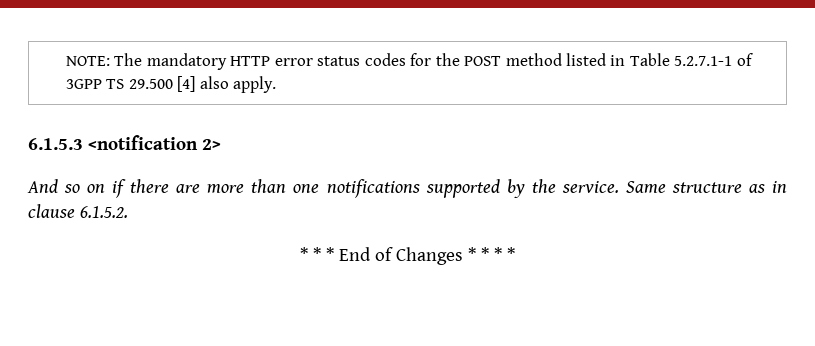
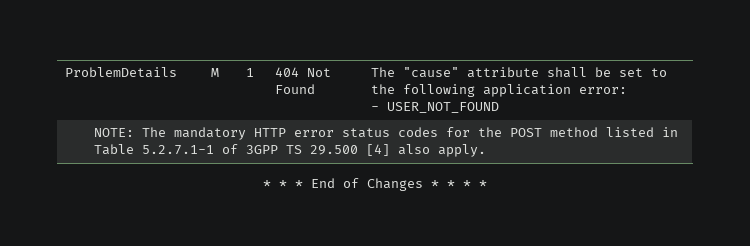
+ ProblemDetails | M | 1 | 404 Not Found | The "cause" attribute shall be set to the following application error:
+ - USER_NOT_FOUND
- 6.1.5.3 <notification 2>
- And so on if there are more than one notifications supported by the service. Same structure as in clause 6.1.5.2.

